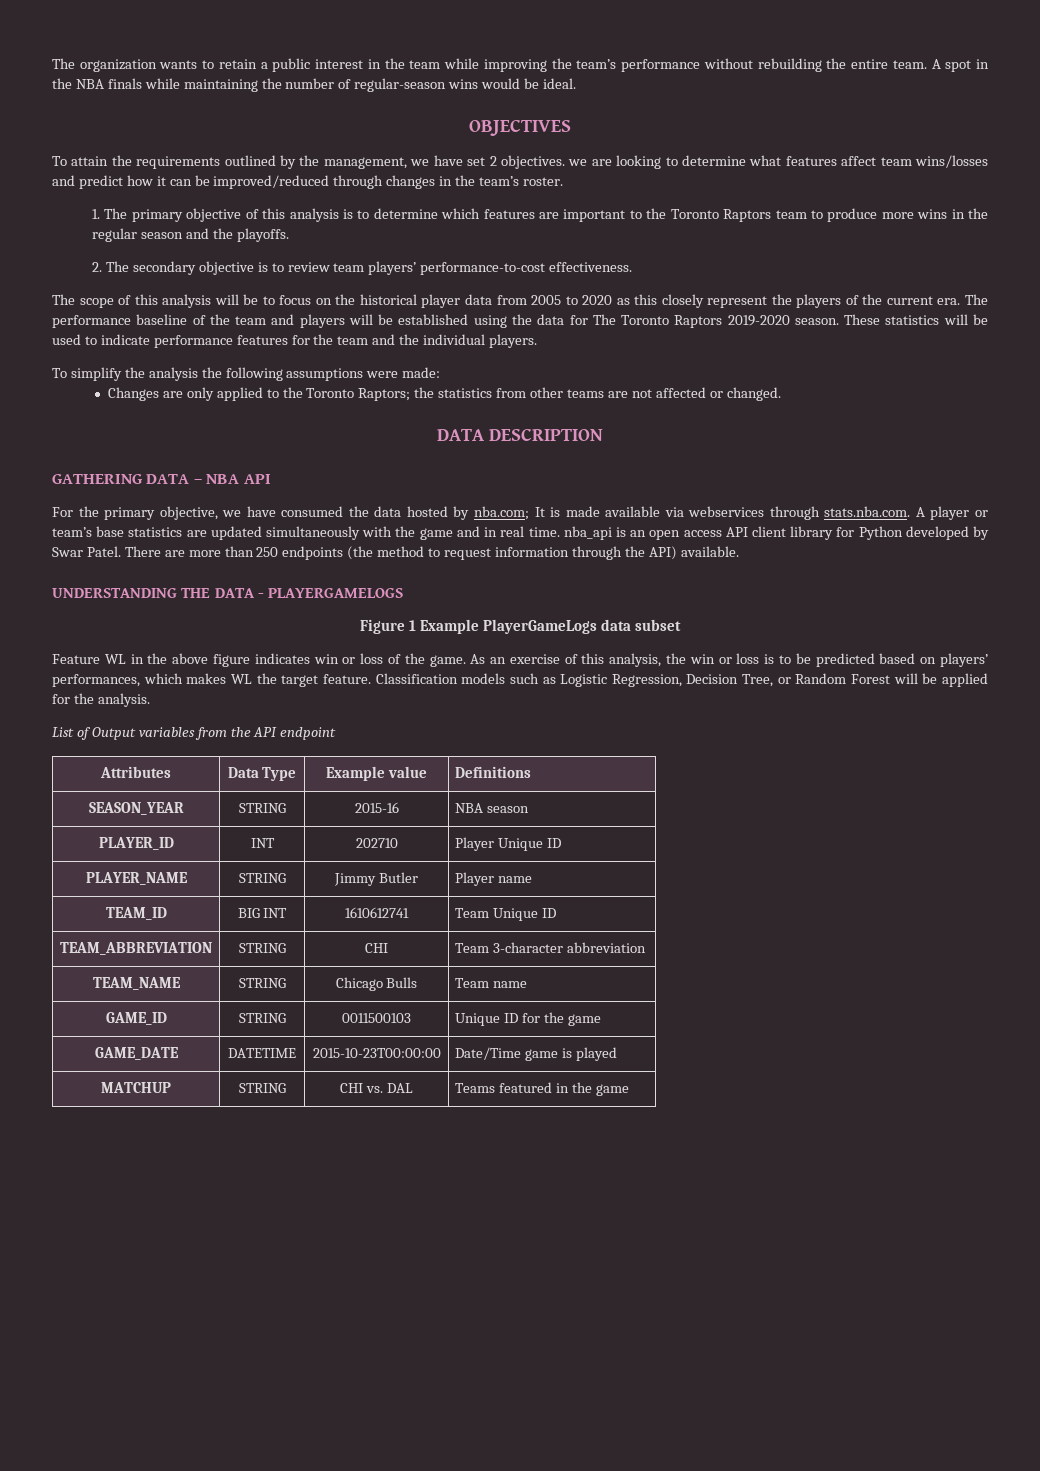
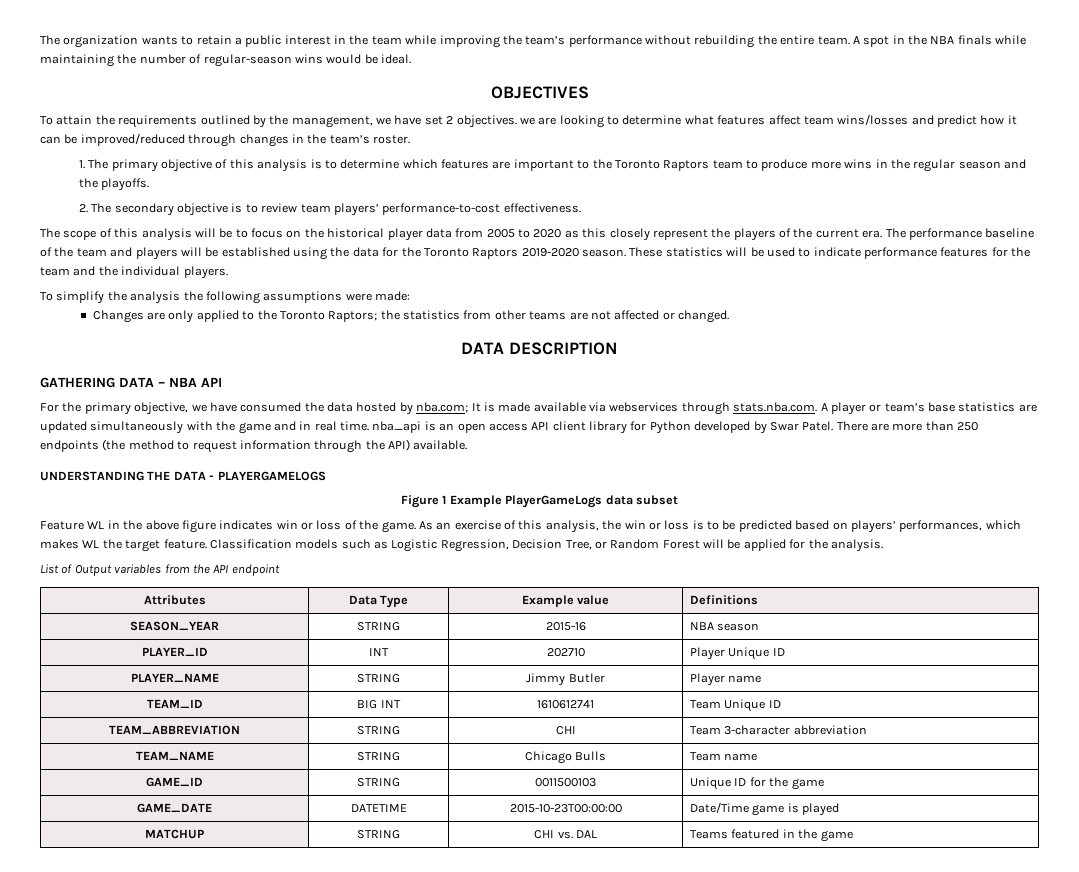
- The performance baseline of the team and players will be established using the data for The Toronto Raptors 2019-2020 season.
+ The performance baseline of the team and players will be established using the data for the Toronto Raptors 2019-2020 season.

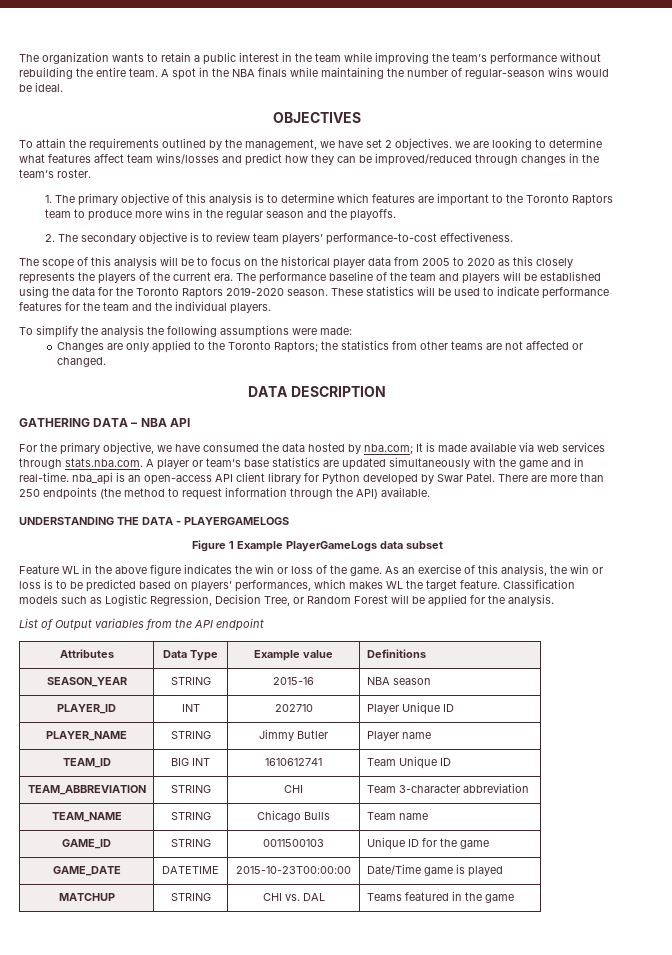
- To attain the requirements outlined by the management, we have set 2 objectives. we are looking to determine what features affect team wins/losses and predict how it can be improved/reduced through changes in the team’s roster.
+ To attain the requirements outlined by the management, we have set 2 objectives. we are looking to determine what features affect team wins/losses and predict how they can be improved/reduced through changes in the team’s roster.
- The scope of this analysis will be to focus on the historical player data from 2005 to 2020 as this closely represent the players of the current era.
+ The scope of this analysis will be to focus on the historical player data from 2005 to 2020 as this closely represents the players of the current era.
- For the primary objective, we have consumed the data hosted by nba.com; It is made available via webservices through stats.nba.com. A player or team’s base statistics are updated simultaneously with the game and in real time. nba_api is an open access API client library for Python developed by Swar Patel.
+ For the primary objective, we have consumed the data hosted by nba.com; It is made available via web services through stats.nba.com. A player or team’s base statistics are updated simultaneously with the game and in real-time. nba_api is an open-access API client library for Python developed by Swar Patel.
- Feature WL in the above figure indicates win or loss of the game.
+ Feature WL in the above figure indicates the win or loss of the game.

